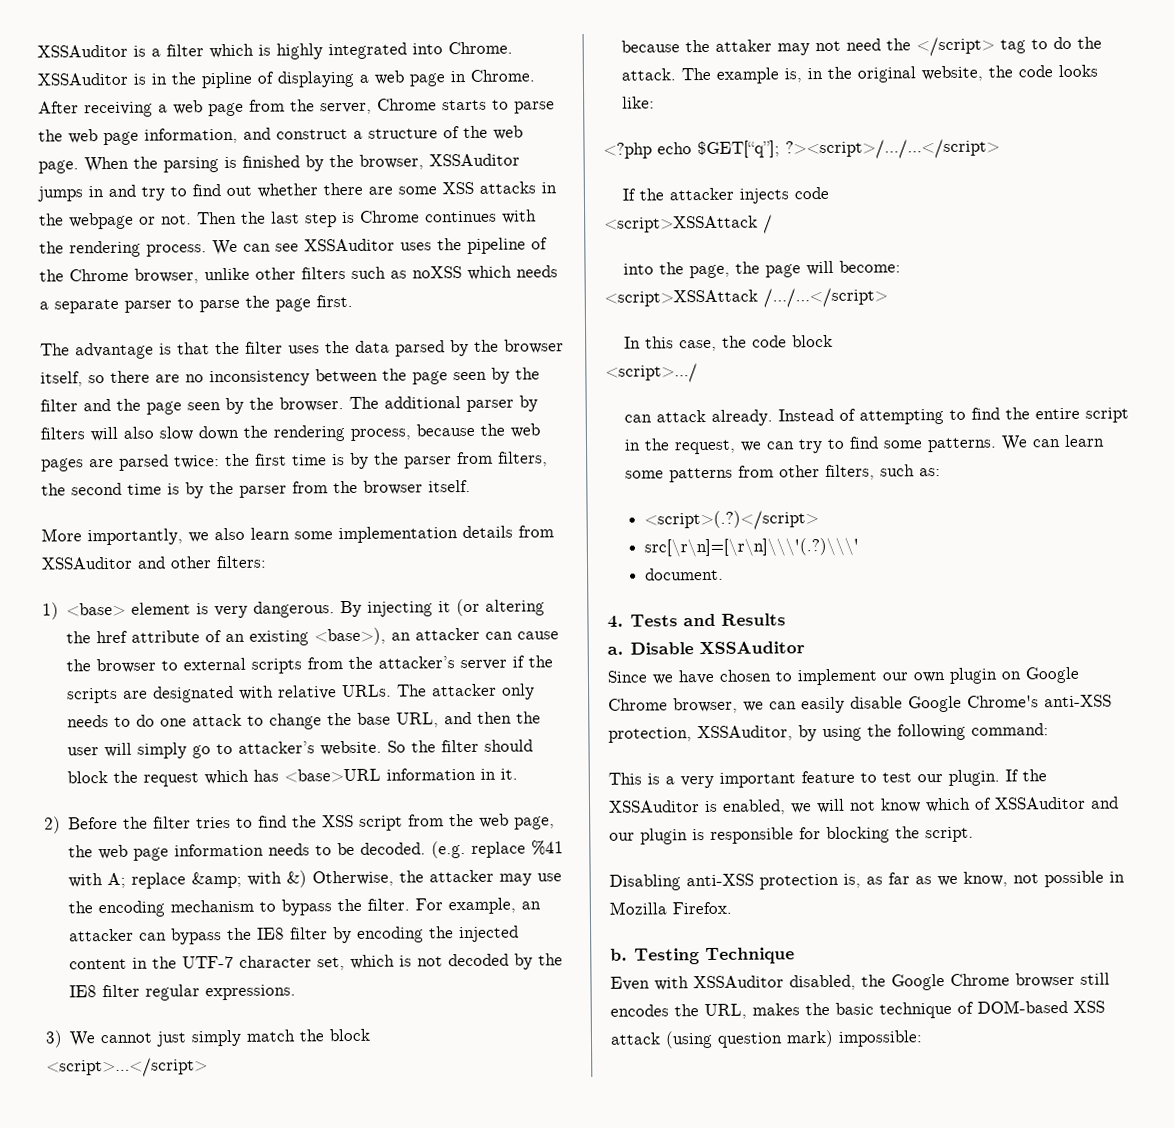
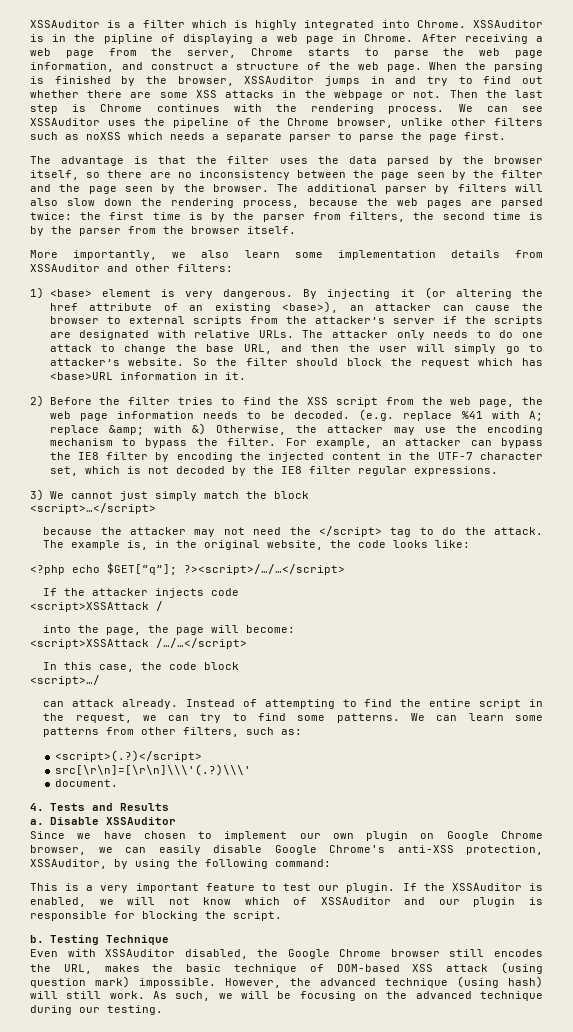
- because the attaker may not need the </script> tag to do the attack.
+ because the attacker may not need the </script> tag to do the attack.
- Disabling anti-XSS protection is, as far as we know, not possible in Mozilla Firefox.
- Even with XSSAuditor disabled, the Google Chrome browser still encodes the URL, makes the basic technique of DOM-based XSS attack (using question mark) impossible:
+ Even with XSSAuditor disabled, the Google Chrome browser still encodes the URL, makes the basic technique of DOM-based XSS attack (using question mark) impossible. However, the advanced technique (using hash) will still work. As such, we will be focusing on the advanced technique during our testing.

